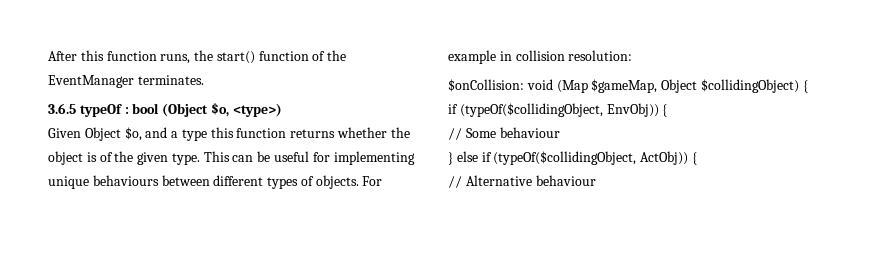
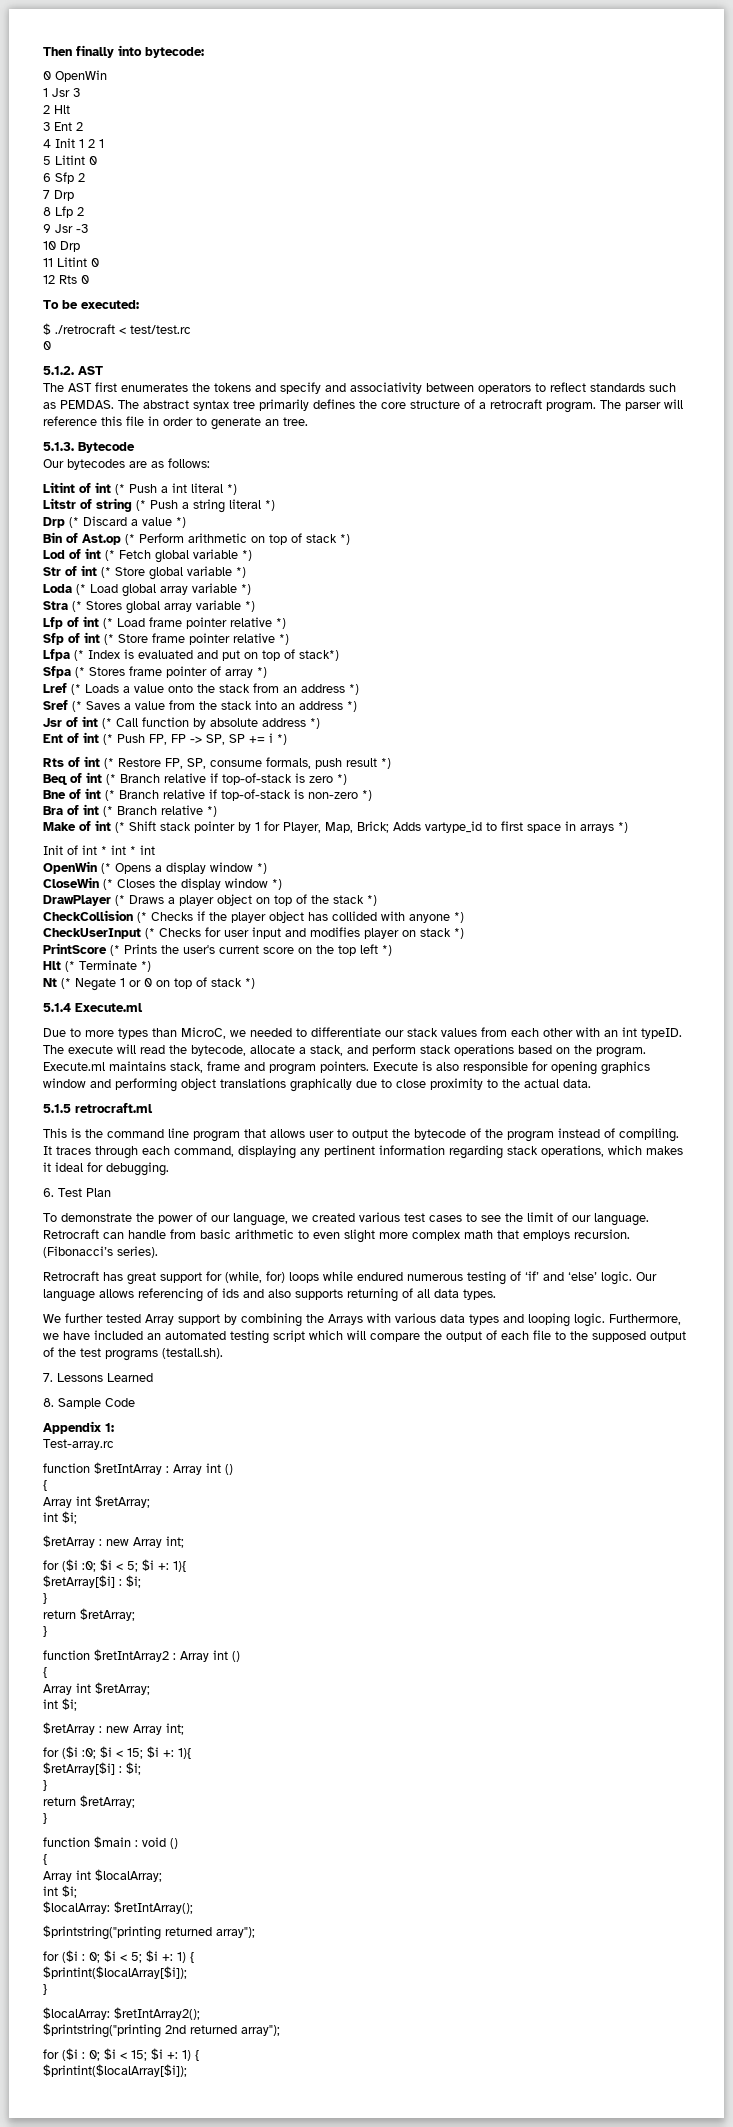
- After this function runs, the start() function of the EventManager terminates.
- 3.6.5 typeOf : bool (Object $o, <type>)
- Given Object $o, and a type this function returns whether the object is of the given type. This can be useful for implementing unique behaviours between different types of objects. For example in collision resolution:
- $onCollision: void (Map $gameMap, Object $collidingObject) {
- if (typeOf($collidingObject, EnvObj)) {
- // Some behaviour
- } else if (typeOf($collidingObject, ActObj)) {
- // Alternative behaviour
+ Then finally into bytecode:
+ 0 OpenWin
+ 1 Jsr 3
+ 2 Hlt
+ 3 Ent 2
+ 4 Init 1 2 1
+ 5 Litint 0
+ 6 Sfp 2
+ 7 Drp
+ 8 Lfp 2
+ 9 Jsr -3
+ 10 Drp
+ 11 Litint 0
+ 12 Rts 0
+ To be executed:
+ $ ./retrocraft < test/test.rc
+ 0
+ 5.1.2. AST
+ The AST first enumerates the tokens and specify and associativity between operators to reflect standards such as PEMDAS. The abstract syntax tree primarily defines the core structure of a retrocraft program. The parser will reference this file in order to generate an tree.
+ 5.1.3. Bytecode
+ Our bytecodes are as follows:
+ Litint of int (* Push a int literal *)
+ Litstr of string (* Push a string literal *)
+ Drp (* Discard a value *)
+ Bin of Ast.op (* Perform arithmetic on top of stack *)
+ Lod of int (* Fetch global variable *)
+ Str of int (* Store global variable *)
+ Loda (* Load global array variable *)
+ Stra (* Stores global array variable *)
+ Lfp of int (* Load frame pointer relative *)
+ Sfp of int (* Store frame pointer relative *)
+ Lfpa (* Index is evaluated and put on top of stack*)
+ Sfpa (* Stores frame pointer of array *)
+ Lref (* Loads a value onto the stack from an address *)
+ Sref (* Saves a value from the stack into an address *)
+ Jsr of int (* Call function by absolute address *)
+ Ent of int (* Push FP, FP -> SP, SP += i *)
+ Rts of int (* Restore FP, SP, consume formals, push result *)
+ Beq of int (* Branch relative if top-of-stack is zero *)
+ Bne of int (* Branch relative if top-of-stack is non-zero *)
+ Bra of int (* Branch relative *)
+ Make of int (* Shift stack pointer by 1 for Player, Map, Brick; Adds vartype_id to first space in arrays *)
+ Init of int * int * int
+ OpenWin (* Opens a display window *)
+ CloseWin (* Closes the display window *)
+ DrawPlayer (* Draws a player object on top of the stack *)
+ CheckCollision (* Checks if the player object has collided with anyone *)
+ CheckUserInput (* Checks for user input and modifies player on stack *)
+ PrintScore (* Prints the user's current score on the top left *)
+ Hlt (* Terminate *)
+ Nt (* Negate 1 or 0 on top of stack *)
+ 5.1.4 Execute.ml
+ Due to more types than MicroC, we needed to differentiate our stack values from each other with an int typeID. The execute will read the bytecode, allocate a stack, and perform stack operations based on the program. Execute.ml maintains stack, frame and program pointers. Execute is also responsible for opening graphics window and performing object translations graphically due to close proximity to the actual data.
+ 5.1.5 retrocraft.ml
+ This is the command line program that allows user to output the bytecode of the program instead of compiling. It traces through each command, displaying any pertinent information regarding stack operations, which makes it ideal for debugging.
+ 6. Test Plan
+ To demonstrate the power of our language, we created various test cases to see the limit of our language. Retrocraft can handle from basic arithmetic to even slight more complex math that employs recursion. (Fibonacci’s series).
+ Retrocraft has great support for (while, for) loops while endured numerous testing of ‘if’ and ‘else’ logic. Our language allows referencing of ids and also supports returning of all data types.
+ We further tested Array support by combining the Arrays with various data types and looping logic. Furthermore, we have included an automated testing script which will compare the output of each file to the supposed output of the test programs (testall.sh).
+ 7. Lessons Learned
+ 8. Sample Code
+ Appendix 1:
+ Test-array.rc
+ function $retIntArray : Array int ()
+ {
+ Array int $retArray;
+ int $i;
+ $retArray : new Array int;
+ for ($i :0; $i < 5; $i +: 1){
+ $retArray[$i] : $i;
+ }
+ return $retArray;
+ }
+ function $retIntArray2 : Array int ()
+ {
+ Array int $retArray;
+ int $i;
+ $retArray : new Array int;
+ for ($i :0; $i < 15; $i +: 1){
+ $retArray[$i] : $i;
+ }
+ return $retArray;
+ }
+ function $main : void ()
+ {
+ Array int $localArray;
+ int $i;
+ $localArray: $retIntArray();
+ $printstring("printing returned array");
+ for ($i : 0; $i < 5; $i +: 1) {
+ $printint($localArray[$i]);
+ }
+ $localArray: $retIntArray2();
+ $printstring("printing 2nd returned array");
+ for ($i : 0; $i < 15; $i +: 1) {
+ $printint($localArray[$i]);

